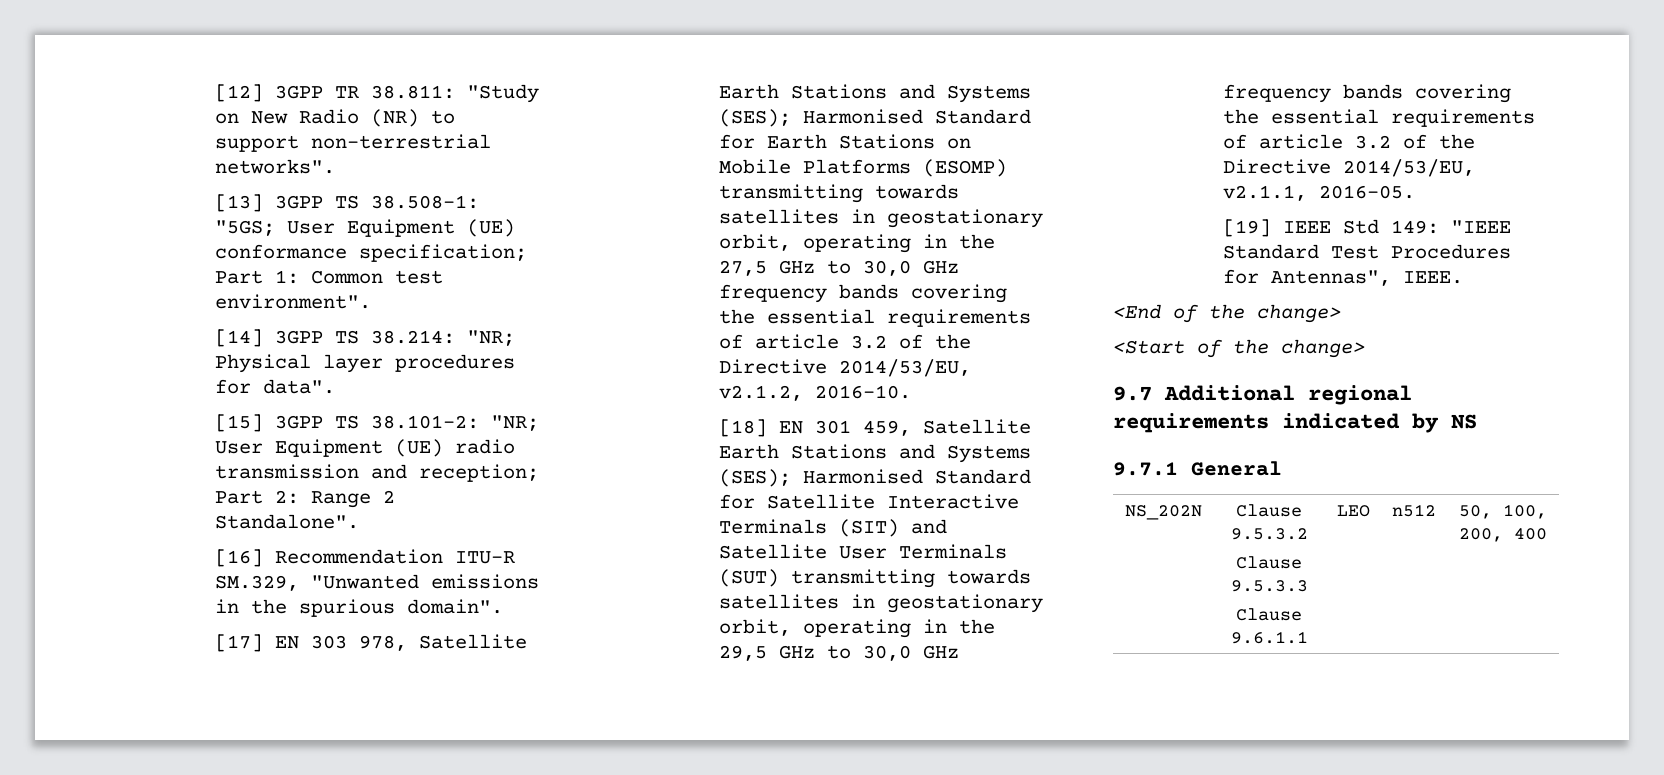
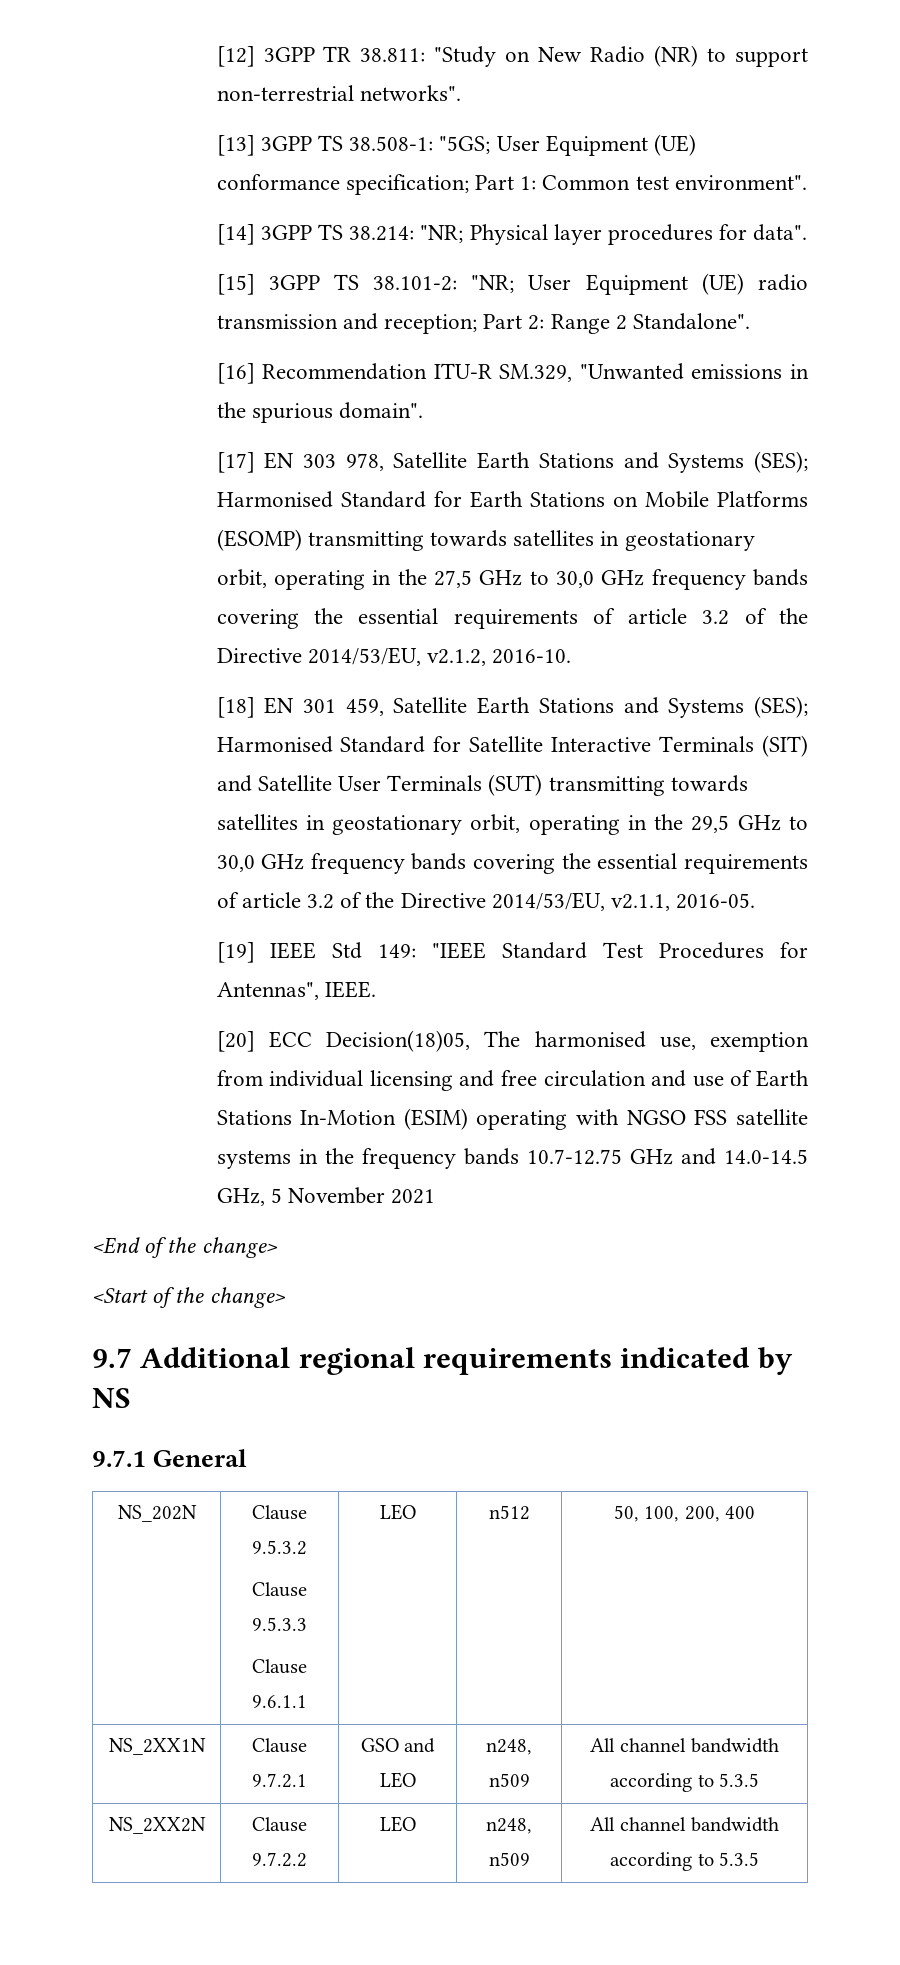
+ [20] ECC Decision(18)05, The harmonised use, exemption from individual licensing and free circulation and use of Earth Stations In-Motion (ESIM) operating with NGSO FSS satellite systems in the frequency bands 10.7-12.75 GHz and 14.0-14.5 GHz, 5 November 2021
+ NS_2XX1N | Clause 9.7.2.1 | GSO and LEO | n248, n509 | All channel bandwidth according to 5.3.5
+ NS_2XX2N | Clause 9.7.2.2 | LEO | n248, n509 | All channel bandwidth according to 5.3.5

